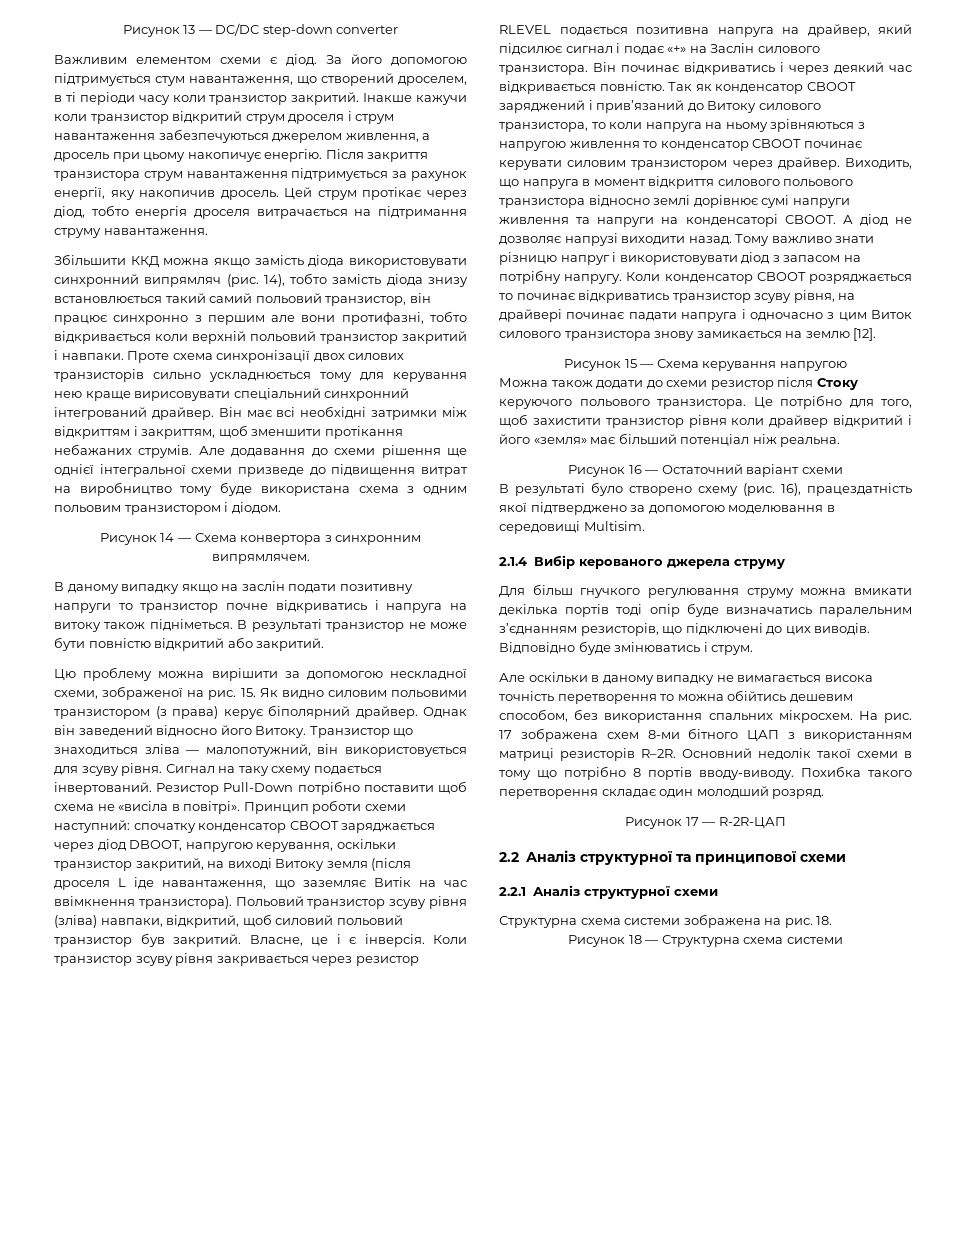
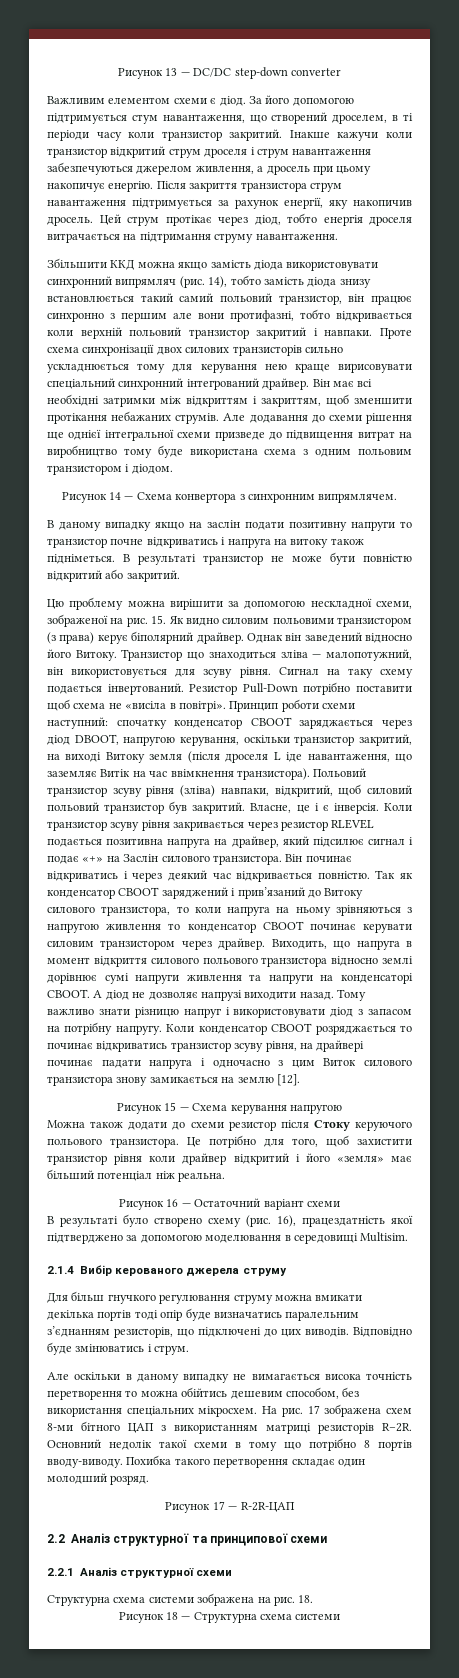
- Але оскільки в даному випадку не вимагається висока точність перетворення то можна обійтись дешевим способом, без використання спальних мікросхем.
+ Але оскільки в даному випадку не вимагається висока точність перетворення то можна обійтись дешевим способом, без використання спеціальних мікросхем.

